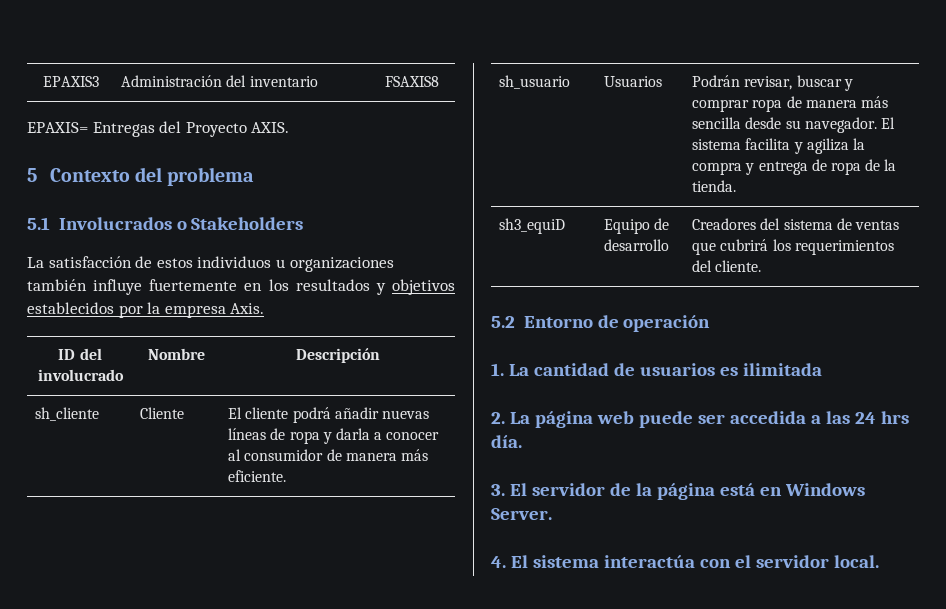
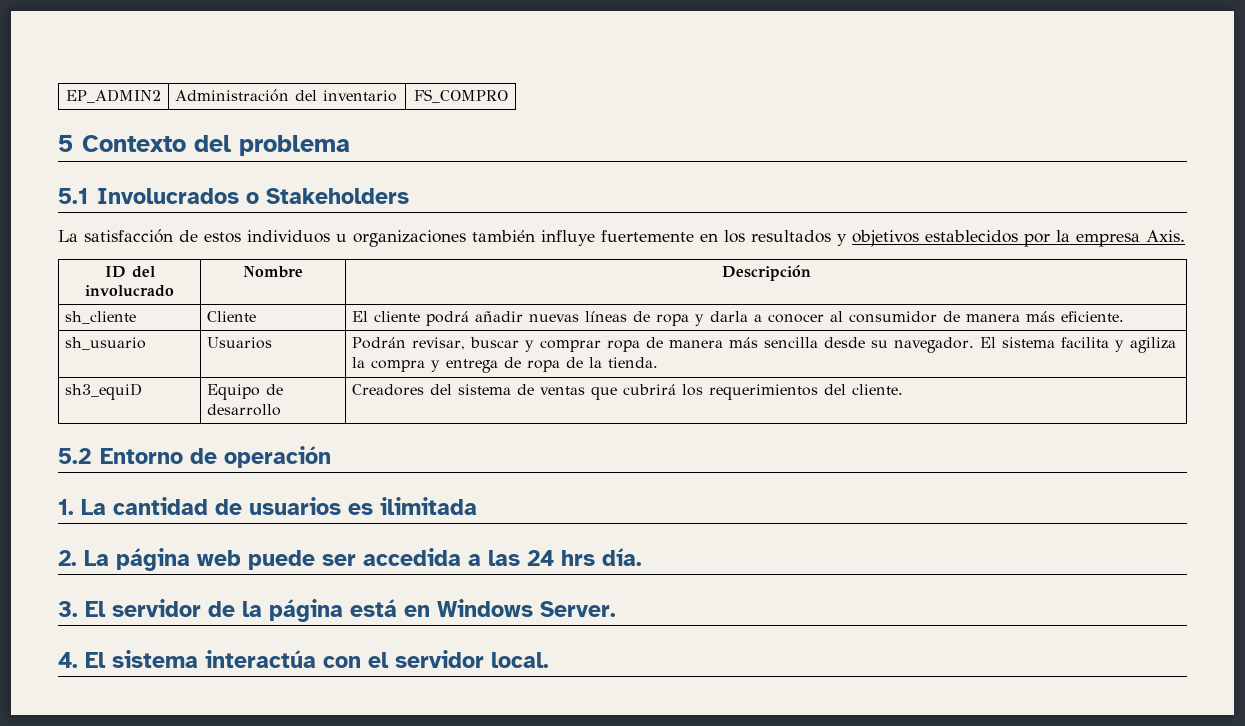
- EPAXIS3 | Administración del inventario | FSAXIS8
- EPAXIS= Entregas del Proyecto AXIS.
+ EP_ADMIN2 | Administración del inventario | FS_COMPRO

